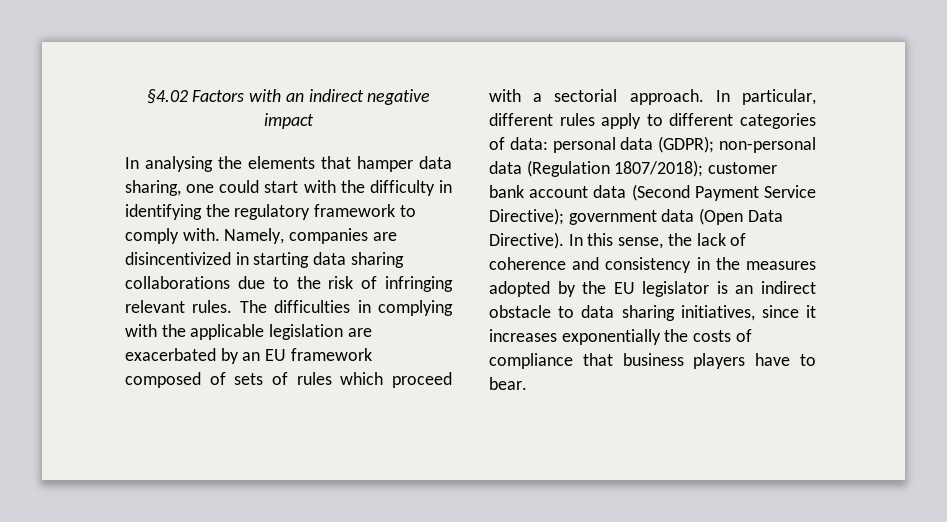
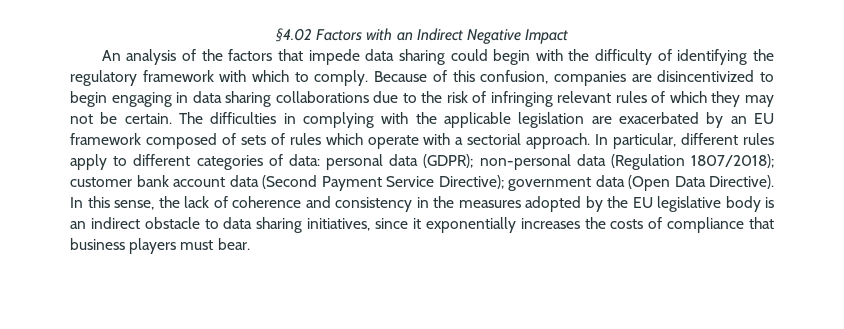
- §4.02 Factors with an indirect negative impact
- In analysing the elements that hamper data sharing, one could start with the difficulty in identifying the regulatory framework to comply with. Namely, companies are disincentivized in starting data sharing collaborations due to the risk of infringing relevant rules.
+ §4.02 Factors with an Indirect Negative Impact
+ An analysis of the factors that impede data sharing could begin with the difficulty of identifying the regulatory framework with which to comply. Because of this confusion, companies are disincentivized to begin engaging in data sharing collaborations due to the risk of infringing relevant rules of which they may not be certain.
- The difficulties in complying with the applicable legislation are exacerbated by an EU framework composed of sets of rules which proceed with a sectorial approach.
+ The difficulties in complying with the applicable legislation are exacerbated by an EU framework composed of sets of rules which operate with a sectorial approach.
- In this sense, the lack of coherence and consistency in the measures adopted by the EU legislator is an indirect obstacle to data sharing initiatives, since it increases exponentially the costs of compliance that business players have to bear.
+ In this sense, the lack of coherence and consistency in the measures adopted by the EU legislative body is an indirect obstacle to data sharing initiatives, since it exponentially increases the costs of compliance that business players must bear.

